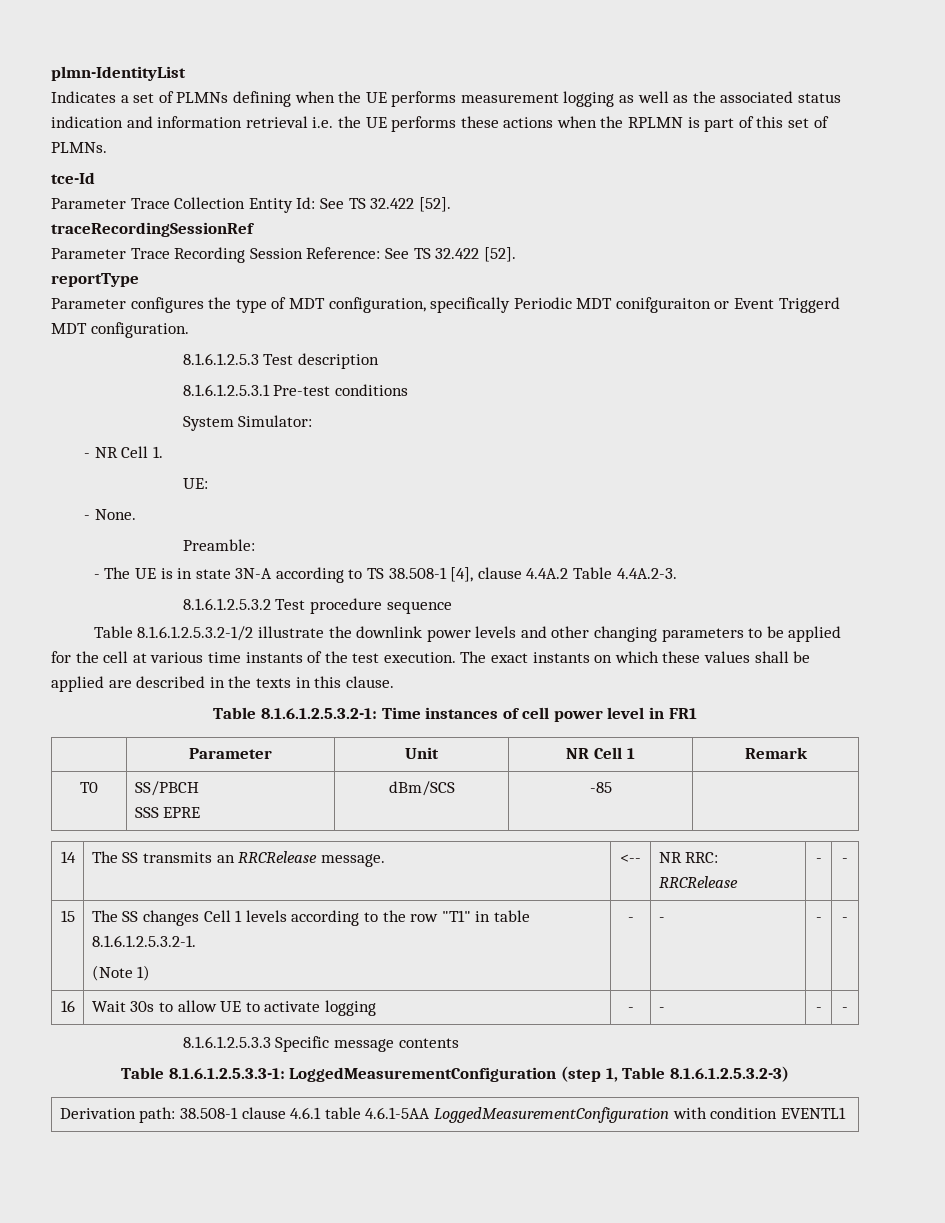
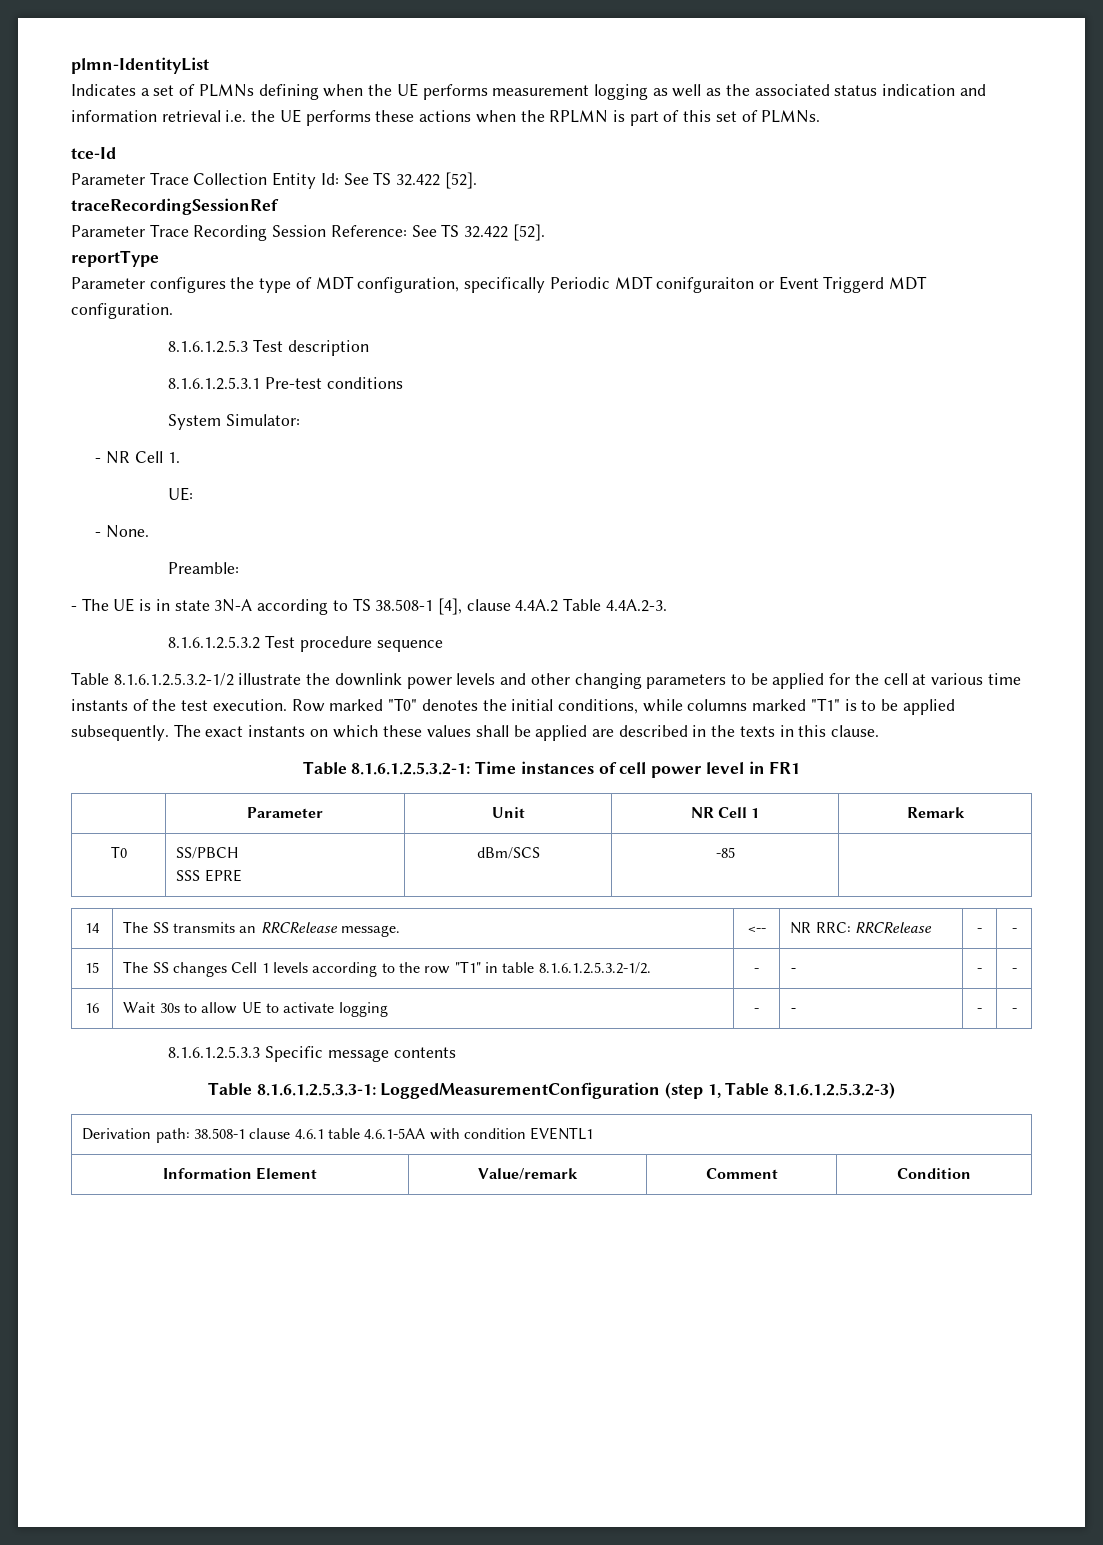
+ Row marked "T0" denotes the initial conditions, while columns marked "T1" is to be applied subsequently.
- 15 | The SS changes Cell 1 levels according to the row "T1" in table 8.1.6.1.2.5.3.2-1.
- (Note 1) | - | - | - | -
+ 15 | The SS changes Cell 1 levels according to the row "T1" in table 8.1.6.1.2.5.3.2-1/2. | - | - | - | -
- Derivation path: 38.508-1 clause 4.6.1 table 4.6.1-5AA LoggedMeasurementConfiguration with condition EVENTL1
+ Derivation path: 38.508-1 clause 4.6.1 table 4.6.1-5AA with condition EVENTL1
+ Information Element | Value/remark | Comment | Condition

